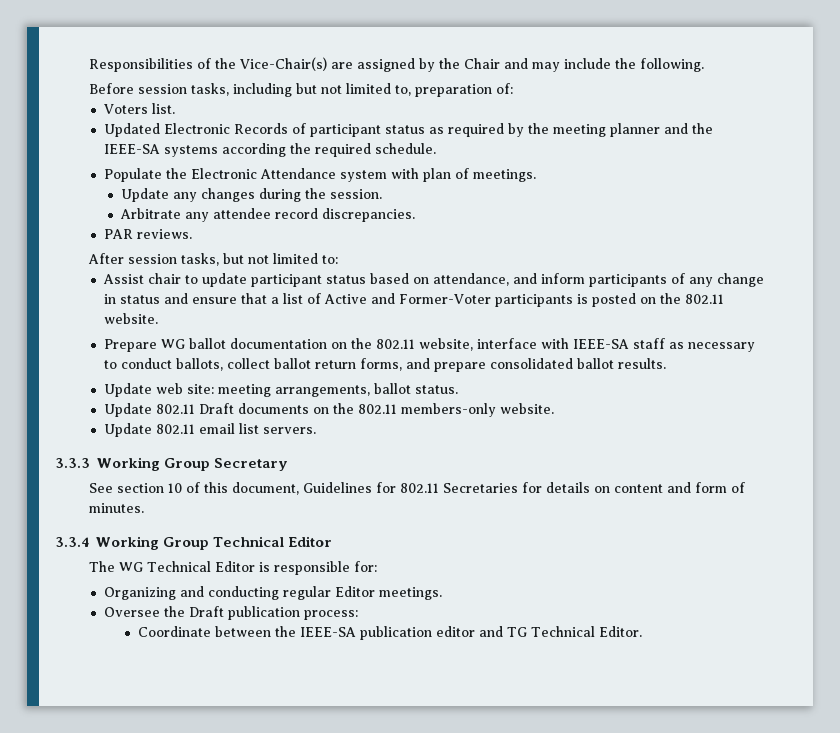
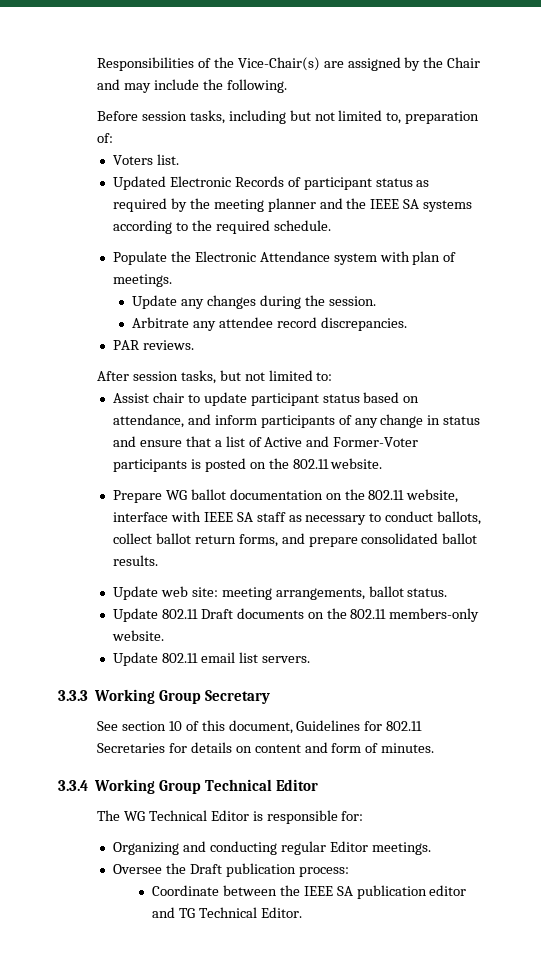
- Updated Electronic Records of participant status as required by the meeting planner and the IEEE-SA systems according the required schedule.
+ Updated Electronic Records of participant status as required by the meeting planner and the IEEE SA systems according to the required schedule.
- Prepare WG ballot documentation on the 802.11 website, interface with IEEE-SA staff as necessary to conduct ballots, collect ballot return forms, and prepare consolidated ballot results.
+ Prepare WG ballot documentation on the 802.11 website, interface with IEEE SA staff as necessary to conduct ballots, collect ballot return forms, and prepare consolidated ballot results.
- Coordinate between the IEEE-SA publication editor and TG Technical Editor.
+ Coordinate between the IEEE SA publication editor and TG Technical Editor.

